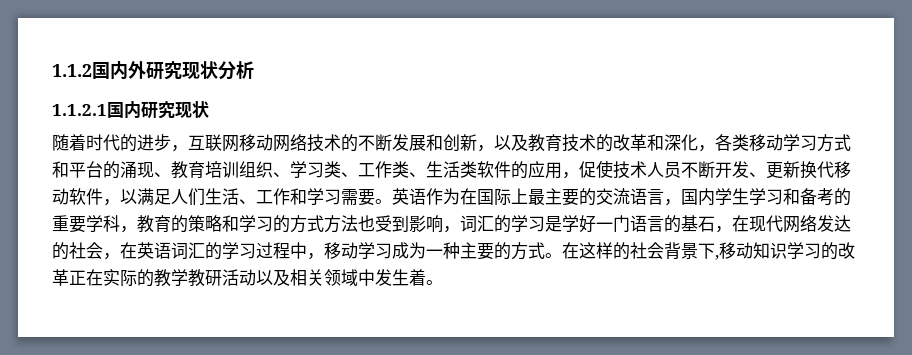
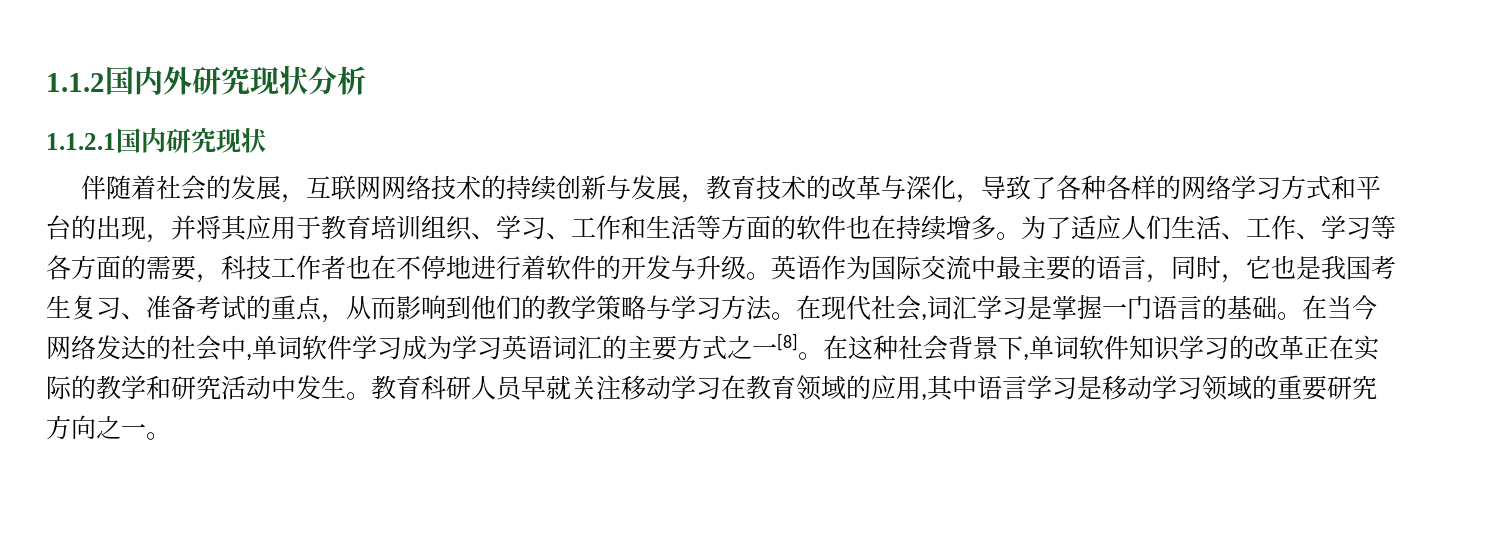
- 随着时代的进步，互联网移动网络技术的不断发展和创新，以及教育技术的改革和深化，各类移动学习方式和平台的涌现、教育培训组织、学习类、工作类、生活类软件的应用，促使技术人员不断开发、更新换代移动软件，以满足人们生活、工作和学习需要。英语作为在国际上最主要的交流语言，国内学生学习和备考的重要学科，教育的策略和学习的方式方法也受到影响，词汇的学习是学好一门语言的基石，在现代网络发达的社会，在英语词汇的学习过程中，移动学习成为一种主要的方式。在这样的社会背景下,移动知识学习的改革正在实际的教学教研活动以及相关领域中发生着。
+ 伴随着社会的发展，互联网网络技术的持续创新与发展，教育技术的改革与深化，导致了各种各样的网络学习方式和平台的出现，并将其应用于教育培训组织、学习、工作和生活等方面的软件也在持续增多。为了适应人们生活、工作、学习等各方面的需要，科技工作者也在不停地进行着软件的开发与升级。英语作为国际交流中最主要的语言，同时，它也是我国考生复习、准备考试的重点，从而影响到他们的教学策略与学习方法。在现代社会,词汇学习是掌握一门语言的基础。在当今网络发达的社会中,单词软件学习成为学习英语词汇的主要方式之一[8]。在这种社会背景下,单词软件知识学习的改革正在实际的教学和研究活动中发生。教育科研人员早就关注移动学习在教育领域的应用,其中语言学习是移动学习领域的重要研究方向之一。

